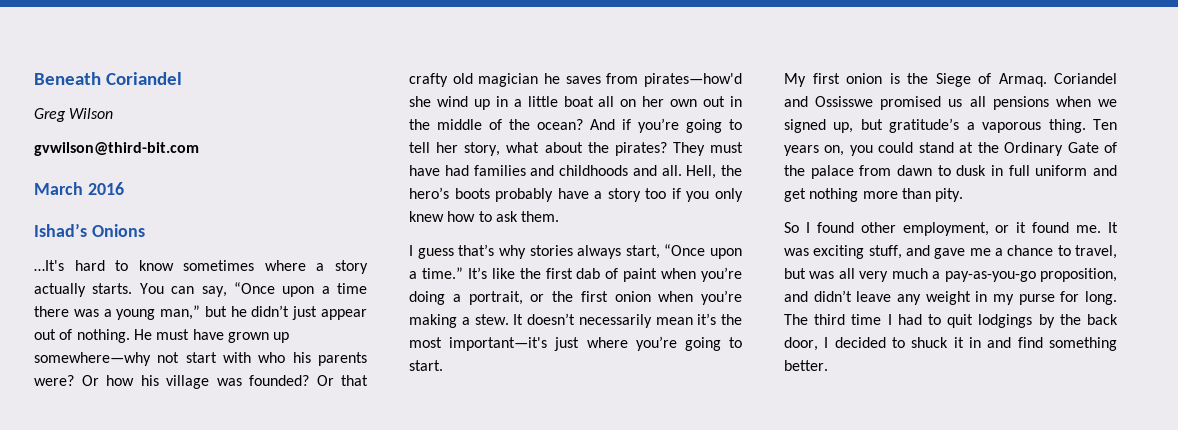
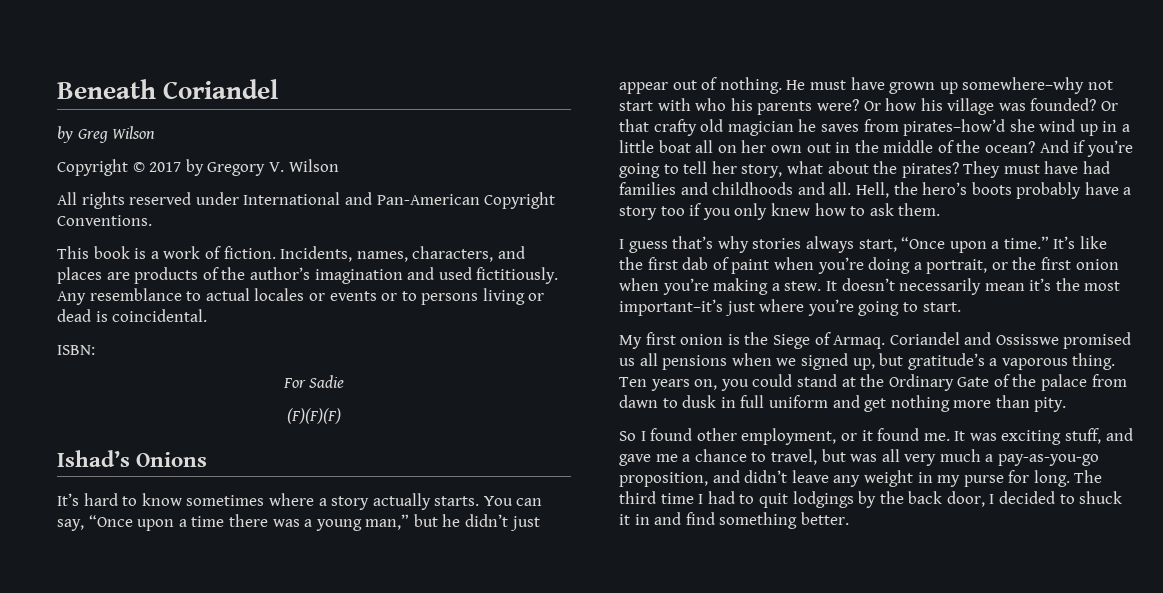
- Greg Wilson
+ by Greg Wilson
- gvwilson@third-bit.com
- March 2016
+ Copyright © 2017 by Gregory V. Wilson
+ All rights reserved under International and Pan-American Copyright Conventions.
+ This book is a work of fiction. Incidents, names, characters, and places are products of the author’s imagination and used fictitiously. Any resemblance to actual locales or events or to persons living or dead is coincidental.
+ ISBN:
+ For Sadie
+ (F)(F)(F)
- …It's hard to know sometimes where a story actually starts.
+ It’s hard to know sometimes where a story actually starts.
- He must have grown up somewhere—why not start with who his parents were?
+ He must have grown up somewhere–why not start with who his parents were?
- Or that crafty old magician he saves from pirates—how'd she wind up in a little boat all on her own out in the middle of the ocean?
+ Or that crafty old magician he saves from pirates–how’d she wind up in a little boat all on her own out in the middle of the ocean?
- It doesn’t necessarily mean it’s the most important—it's just where you’re going to start.
+ It doesn’t necessarily mean it’s the most important–it’s just where you’re going to start.

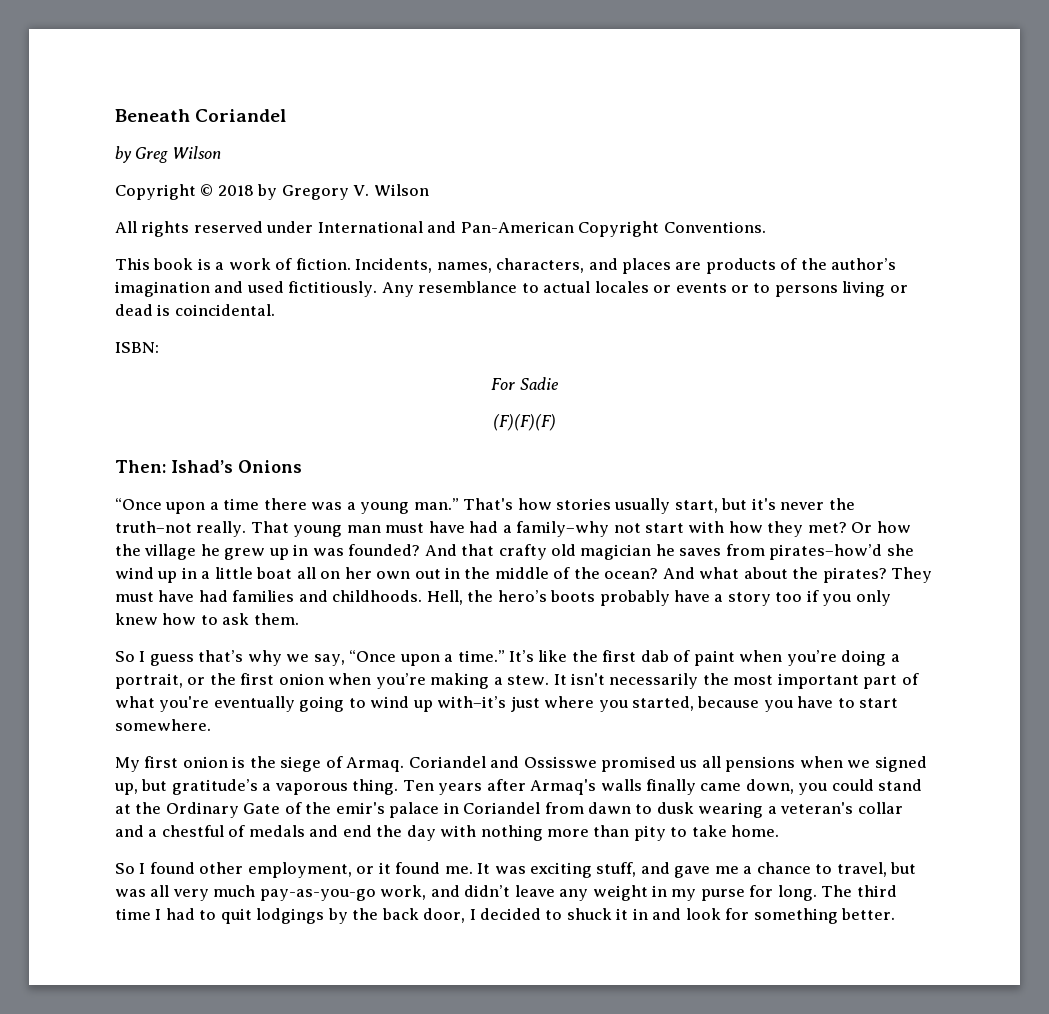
- Copyright © 2017 by Gregory V. Wilson
+ Copyright © 2018 by Gregory V. Wilson
- Ishad’s Onions
+ Then: Ishad’s Onions
- It’s hard to know sometimes where a story actually starts. You can say, “Once upon a time there was a young man,” but he didn’t just appear out of nothing. He must have grown up somewhere–why not start with who his parents were? Or how his village was founded?
+ “Once upon a time there was a young man.” That's how stories usually start, but it's never the truth–not really. That young man must have had a family–why not start with how they met? Or how the village he grew up in was founded?
- Or that crafty old magician he saves from pirates–how’d she wind up in a little boat all on her own out in the middle of the ocean?
+ And that crafty old magician he saves from pirates–how’d she wind up in a little boat all on her own out in the middle of the ocean?
- And if you’re going to tell her story, what about the pirates?
+ And what about the pirates?
- They must have had families and childhoods and all.
+ They must have had families and childhoods.
- I guess that’s why stories always start, “Once upon a time.”
+ So I guess that’s why we say, “Once upon a time.”
- It doesn’t necessarily mean it’s the most important–it’s just where you’re going to start.
+ It isn't necessarily the most important part of what you're eventually going to wind up with–it’s just where you started, because you have to start somewhere.
- My first onion is the Siege of Armaq.
+ My first onion is the siege of Armaq.
- Ten years on, you could stand at the Ordinary Gate of the palace from dawn to dusk in full uniform and get nothing more than pity.
+ Ten years after Armaq's walls finally came down, you could stand at the Ordinary Gate of the emir's palace in Coriandel from dawn to dusk wearing a veteran's collar and a chestful of medals and end the day with nothing more than pity to take home.
- It was exciting stuff, and gave me a chance to travel, but was all very much a pay-as-you-go proposition, and didn’t leave any weight in my purse for long.
+ It was exciting stuff, and gave me a chance to travel, but was all very much pay-as-you-go work, and didn’t leave any weight in my purse for long.
- The third time I had to quit lodgings by the back door, I decided to shuck it in and find something better.
+ The third time I had to quit lodgings by the back door, I decided to shuck it in and look for something better.

